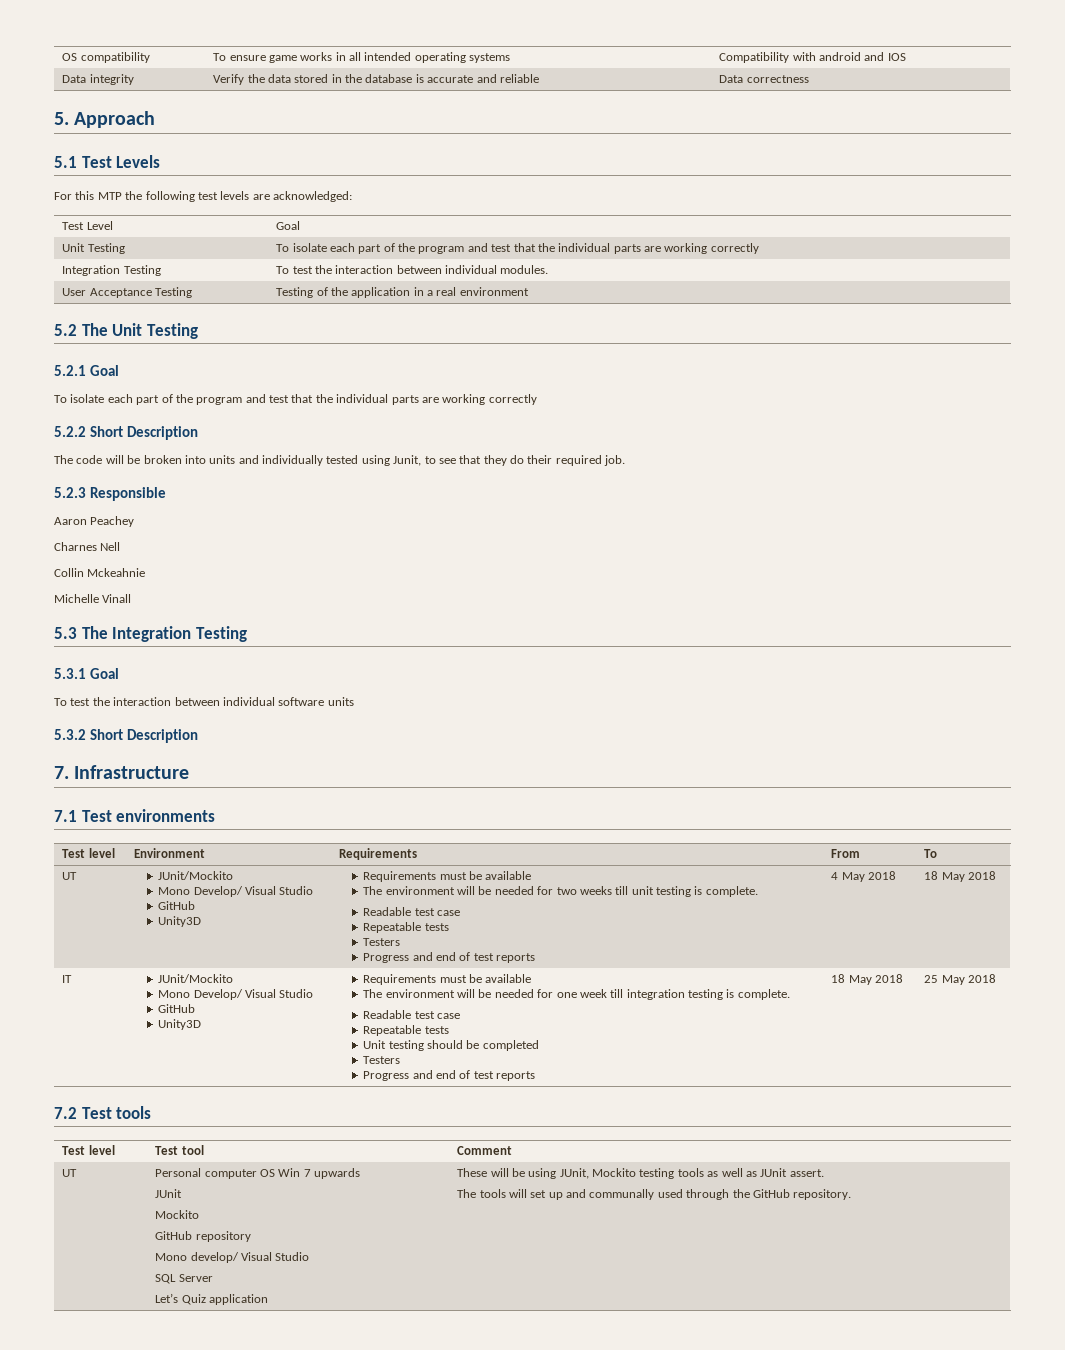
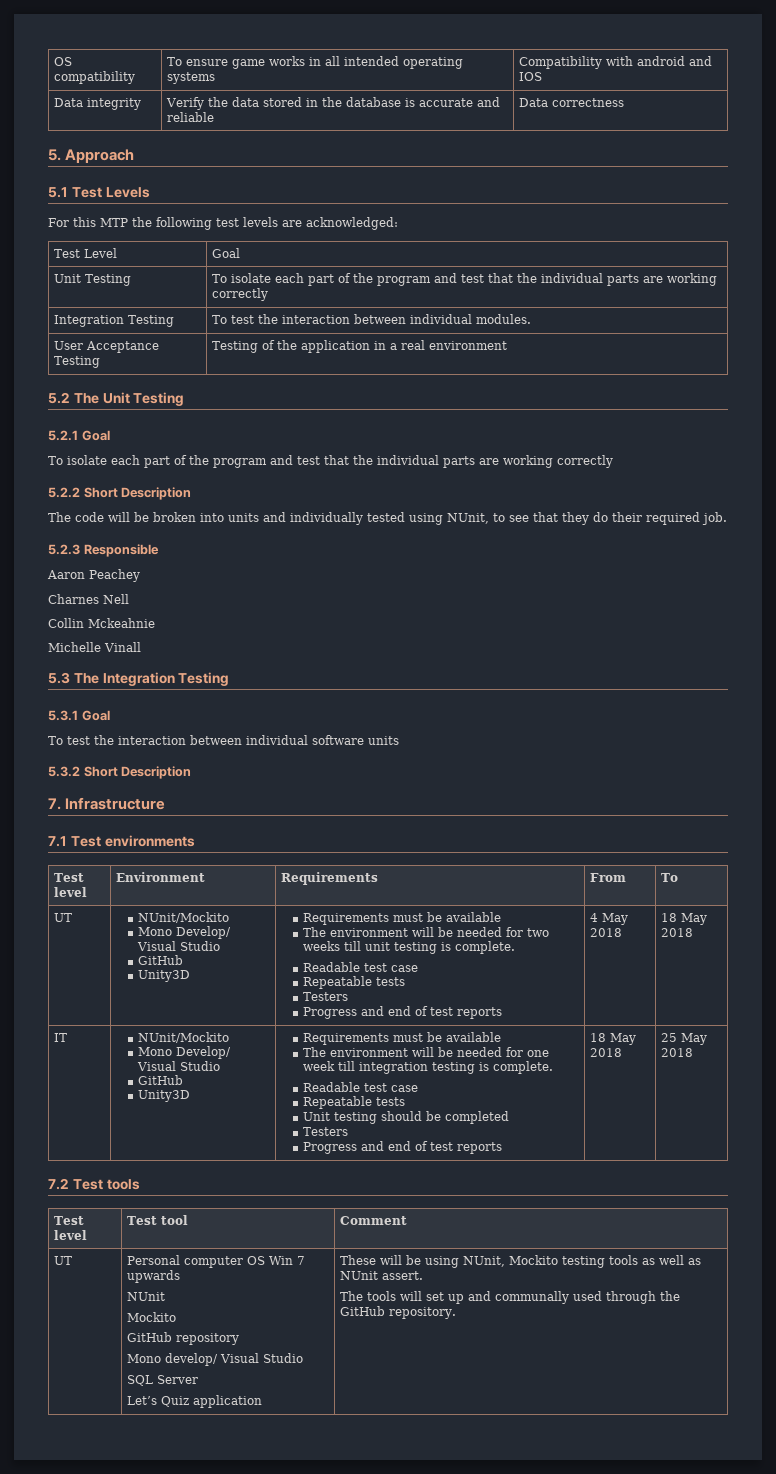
- The code will be broken into units and individually tested using Junit, to see that they do their required job.
+ The code will be broken into units and individually tested using NUnit, to see that they do their required job.
- UT | JUnit/Mockito
+ UT | NUnit/Mockito
- IT | JUnit/Mockito
+ IT | NUnit/Mockito
  Personal computer OS Win 7 upwards
- JUnit
+ NUnit
- These will be using JUnit, Mockito testing tools as well as JUnit assert.
+ These will be using NUnit, Mockito testing tools as well as NUnit assert.

